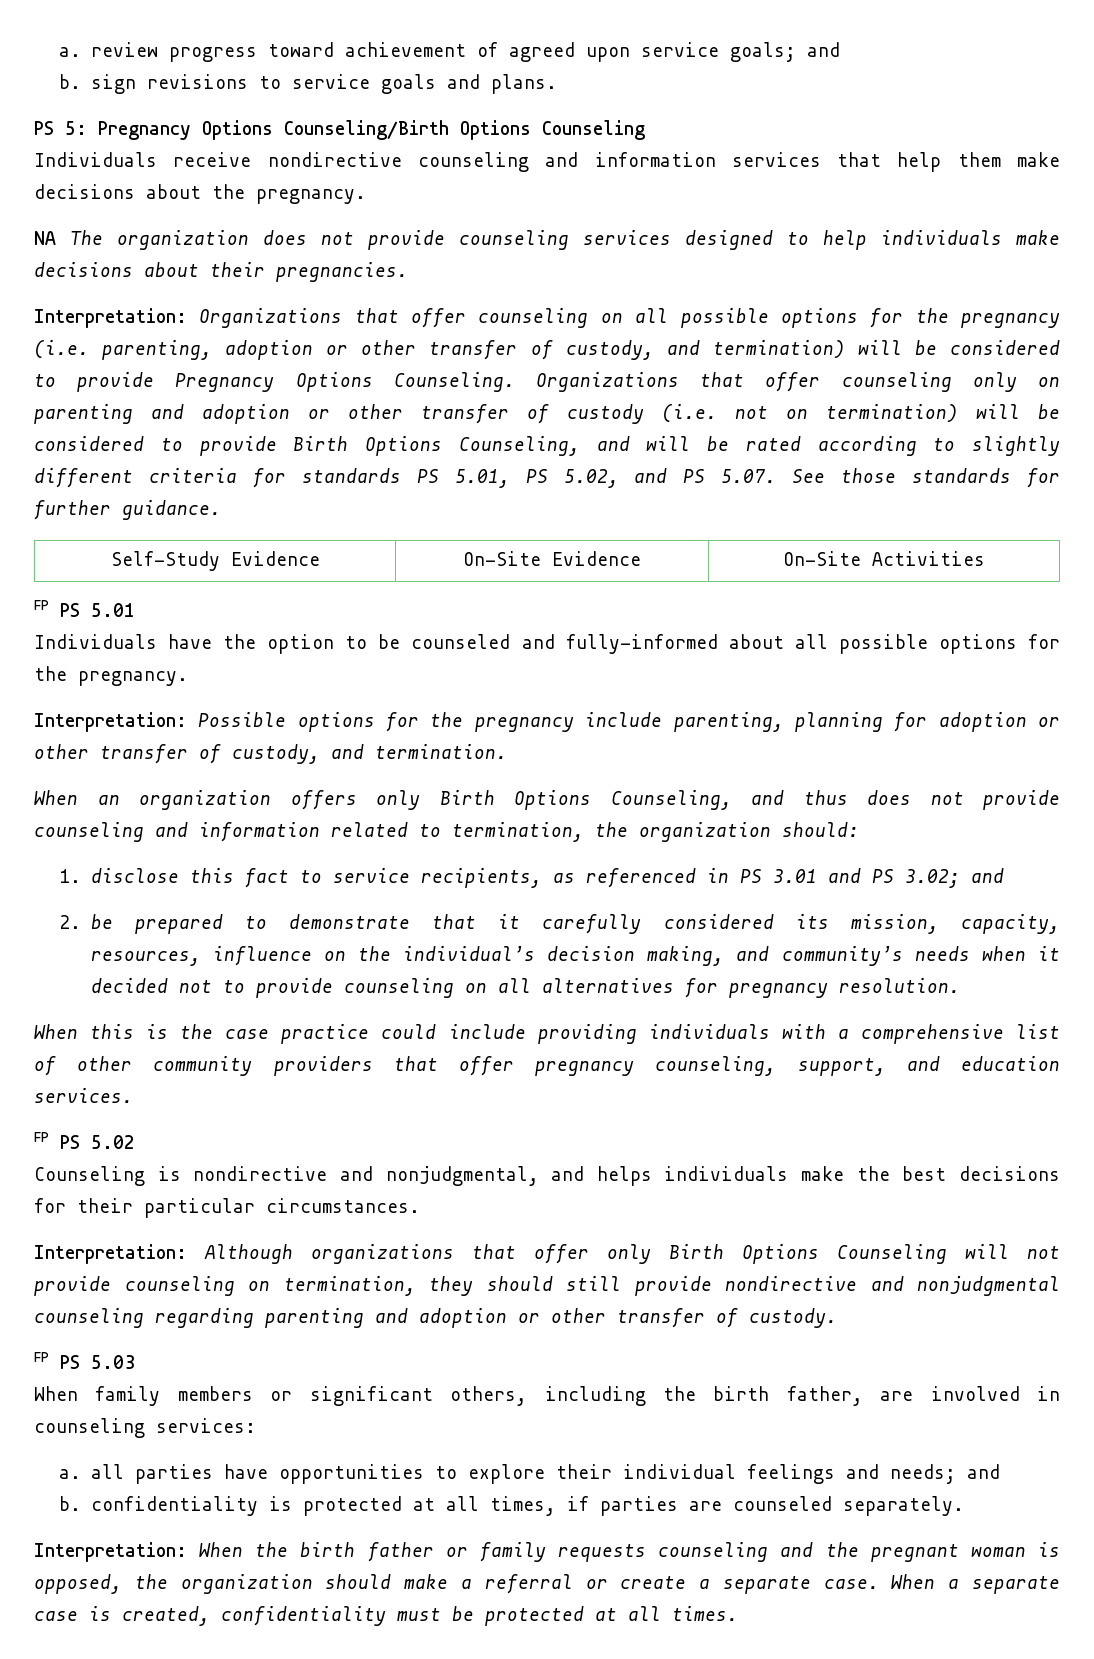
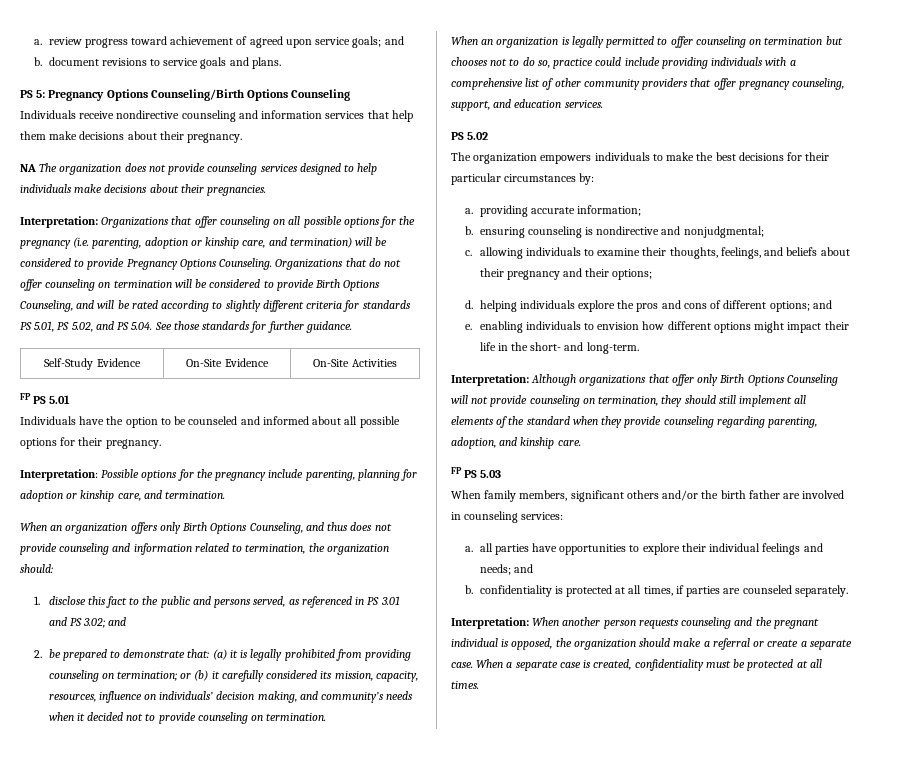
- b. sign revisions to service goals and plans.
+ b. document revisions to service goals and plans.
- Individuals receive nondirective counseling and information services that help them make decisions about the pregnancy.
+ Individuals receive nondirective counseling and information services that help them make decisions about their pregnancy.
- Interpretation: Organizations that offer counseling on all possible options for the pregnancy (i.e. parenting, adoption or other transfer of custody, and termination) will be considered to provide Pregnancy Options Counseling.
+ Interpretation: Organizations that offer counseling on all possible options for the pregnancy (i.e. parenting, adoption or kinship care, and termination) will be considered to provide Pregnancy Options Counseling.
- Organizations that offer counseling only on parenting and adoption or other transfer of custody (i.e. not on termination) will be considered to provide Birth Options Counseling, and will be rated according to slightly different criteria for standards PS 5.01, PS 5.02, and PS 5.07. See those standards for further guidance.
+ Organizations that do not offer counseling on termination will be considered to provide Birth Options Counseling, and will be rated according to slightly different criteria for standards PS 5.01, PS 5.02, and PS 5.04. See those standards for further guidance.
- Individuals have the option to be counseled and fully-informed about all possible options for the pregnancy.
+ Individuals have the option to be counseled and informed about all possible options for their pregnancy.
- Interpretation: Possible options for the pregnancy include parenting, planning for adoption or other transfer of custody, and termination.
+ Interpretation: Possible options for the pregnancy include parenting, planning for adoption or kinship care, and termination.
- 1. disclose this fact to service recipients, as referenced in PS 3.01 and PS 3.02; and
+ 1. disclose this fact to the public and persons served, as referenced in PS 3.01 and PS 3.02; and
- 2. be prepared to demonstrate that it carefully considered its mission, capacity, resources, influence on the individual’s decision making, and community’s needs when it decided not to provide counseling on all alternatives for pregnancy resolution.
- When this is the case practice could include providing individuals with a comprehensive list of other community providers that offer pregnancy counseling, support, and education services.
+ 2. be prepared to demonstrate that: (a) it is legally prohibited from providing counseling on termination; or (b) it carefully considered its mission, capacity, resources, influence on individuals’ decision making, and community’s needs when it decided not to provide counseling on termination.
+ When an organization is legally permitted to offer counseling on termination but chooses not to do so, practice could include providing individuals with a comprehensive list of other community providers that offer pregnancy counseling, support, and education services.
- FP PS 5.02
+ PS 5.02
- Counseling is nondirective and nonjudgmental, and helps individuals make the best decisions for their particular circumstances.
+ The organization empowers individuals to make the best decisions for their particular circumstances by:
+ a. providing accurate information;
+ b. ensuring counseling is nondirective and nonjudgmental;
+ c. allowing individuals to examine their thoughts, feelings, and beliefs about their pregnancy and their options;
+ d. helping individuals explore the pros and cons of different options; and
+ e. enabling individuals to envision how different options might impact their life in the short- and long-term.
- Interpretation: Although organizations that offer only Birth Options Counseling will not provide counseling on termination, they should still provide nondirective and nonjudgmental counseling regarding parenting and adoption or other transfer of custody.
+ Interpretation: Although organizations that offer only Birth Options Counseling will not provide counseling on termination, they should still implement all elements of the standard when they provide counseling regarding parenting, adoption, and kinship care.
- When family members or significant others, including the birth father, are involved in counseling services:
+ When family members, significant others and/or the birth father are involved in counseling services:
- Interpretation: When the birth father or family requests counseling and the pregnant woman is opposed, the organization should make a referral or create a separate case.
+ Interpretation: When another person requests counseling and the pregnant individual is opposed, the organization should make a referral or create a separate case.

